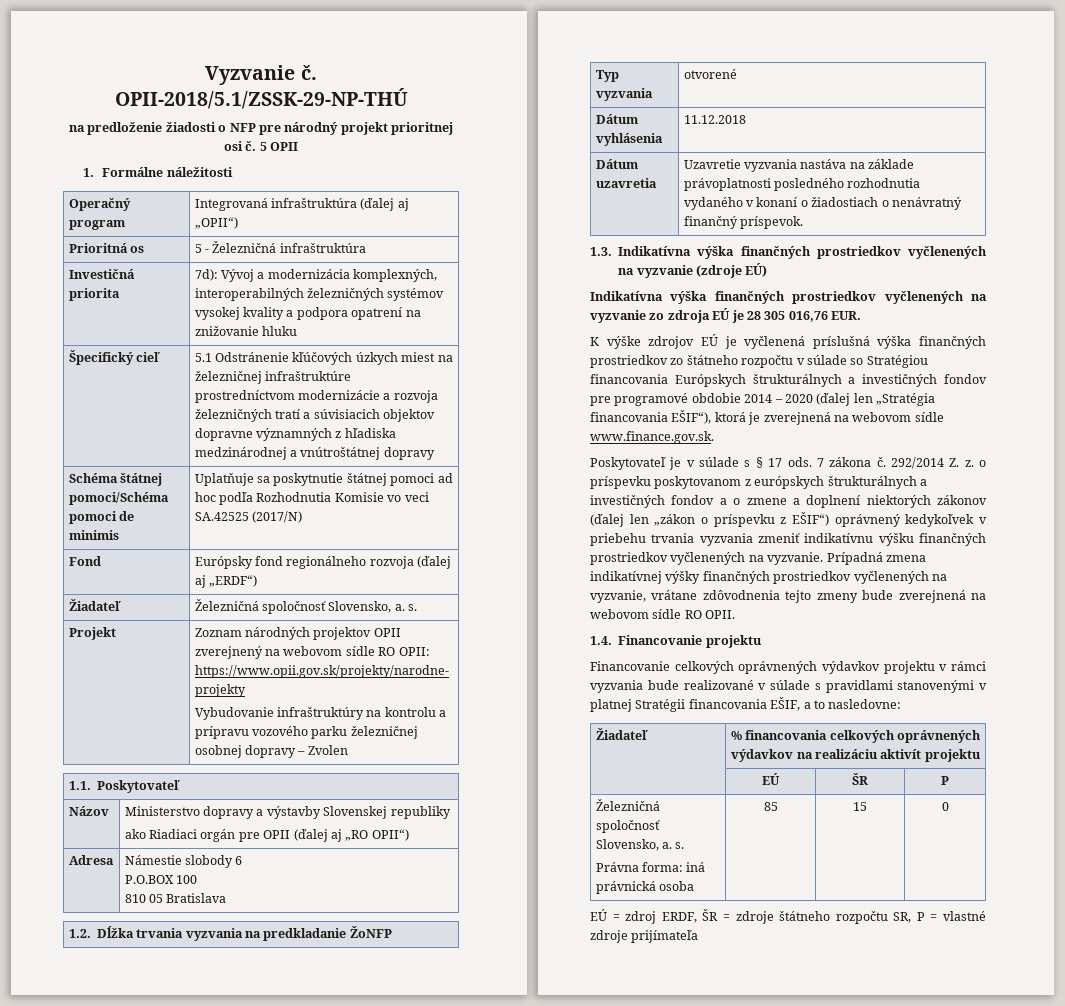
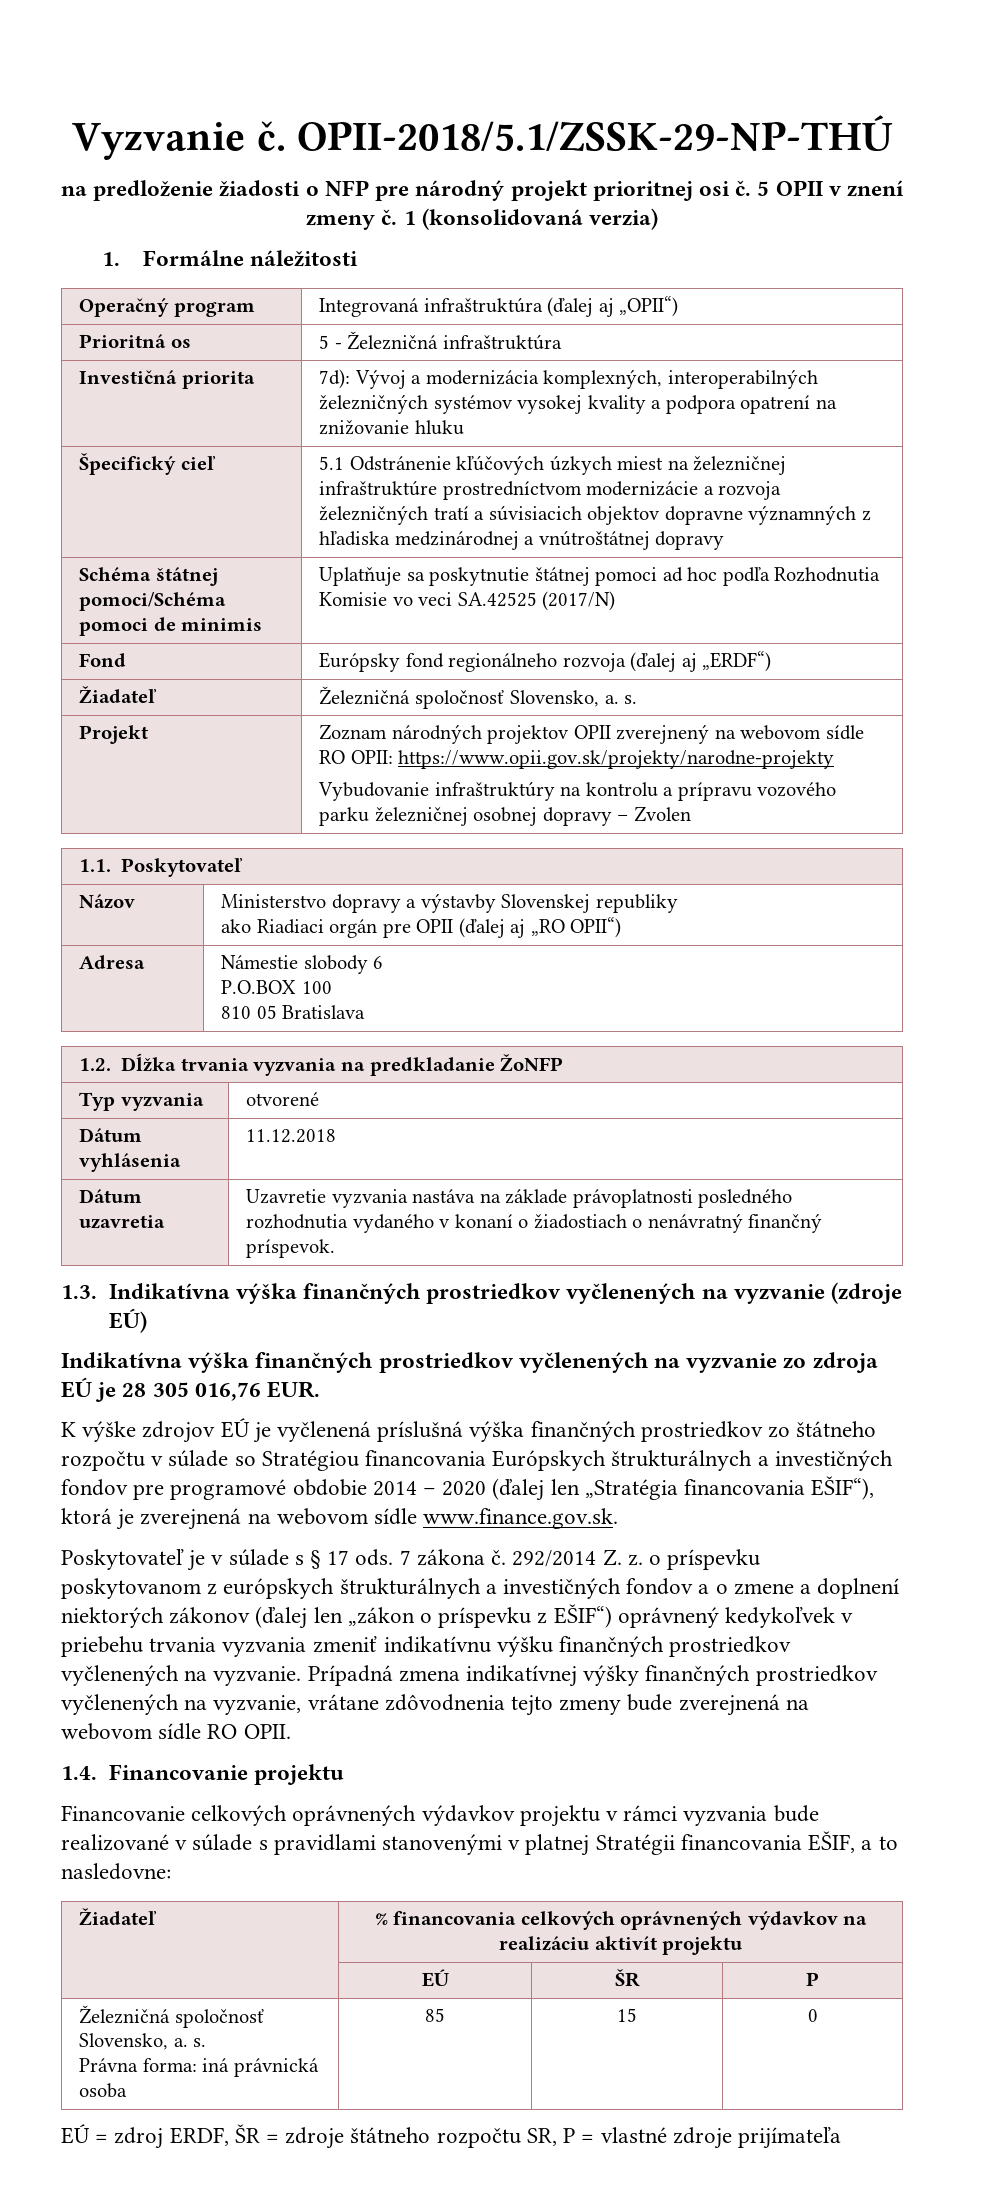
- 5 OPII
+ 5 OPII v znení zmeny č. 1 (konsolidovaná verzia)

